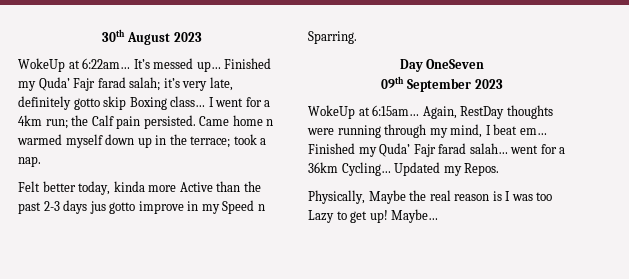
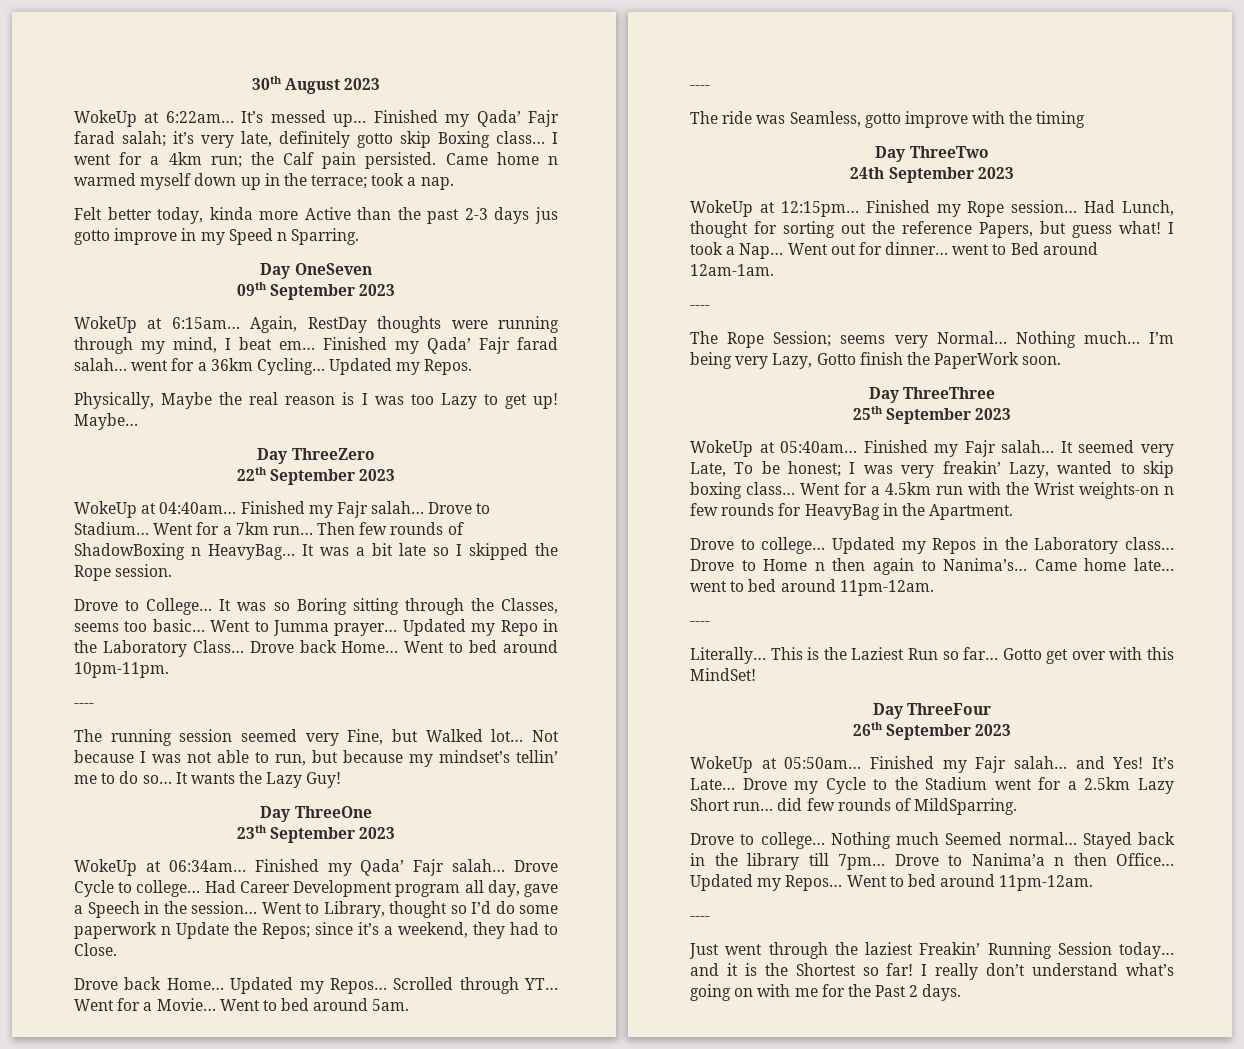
- Finished my Quda’ Fajr farad salah; it’s very late, definitely gotto skip Boxing class…
+ Finished my Qada’ Fajr farad salah; it’s very late, definitely gotto skip Boxing class…
- Finished my Quda’ Fajr farad salah… went for a 36km Cycling…
+ Finished my Qada’ Fajr farad salah… went for a 36km Cycling…
+ Day ThreeZero
+ 22th September 2023
+ WokeUp at 04:40am… Finished my Fajr salah… Drove to Stadium… Went for a 7km run… Then few rounds of ShadowBoxing n HeavyBag… It was a bit late so I skipped the Rope session.
+ Drove to College… It was so Boring sitting through the Classes, seems too basic… Went to Jumma prayer… Updated my Repo in the Laboratory Class… Drove back Home… Went to bed around 10pm-11pm.
+ ----
+ The running session seemed very Fine, but Walked lot… Not because I was not able to run, but because my mindset’s tellin’ me to do so… It wants the Lazy Guy!
+ Day ThreeOne
+ 23th September 2023
+ WokeUp at 06:34am… Finished my Qada’ Fajr salah… Drove Cycle to college… Had Career Development program all day, gave a Speech in the session… Went to Library, thought so I’d do some paperwork n Update the Repos; since it’s a weekend, they had to Close.
+ Drove back Home… Updated my Repos… Scrolled through YT… Went for a Movie… Went to bed around 5am.
+ ----
+ The ride was Seamless, gotto improve with the timing
+ Day ThreeTwo
+ 24th September 2023
+ WokeUp at 12:15pm… Finished my Rope session… Had Lunch, thought for sorting out the reference Papers, but guess what! I took a Nap… Went out for dinner… went to Bed around 12am-1am.
+ ----
+ The Rope Session; seems very Normal… Nothing much… I’m being very Lazy, Gotto finish the PaperWork soon.
+ Day ThreeThree
+ 25th September 2023
+ WokeUp at 05:40am… Finished my Fajr salah… It seemed very Late, To be honest; I was very freakin’ Lazy, wanted to skip boxing class… Went for a 4.5km run with the Wrist weights-on n few rounds for HeavyBag in the Apartment.
+ Drove to college… Updated my Repos in the Laboratory class… Drove to Home n then again to Nanima’s… Came home late… went to bed around 11pm-12am.
+ ----
+ Literally… This is the Laziest Run so far… Gotto get over with this MindSet!
+ Day ThreeFour
+ 26th September 2023
+ WokeUp at 05:50am… Finished my Fajr salah… and Yes! It’s Late… Drove my Cycle to the Stadium went for a 2.5km Lazy Short run… did few rounds of MildSparring.
+ Drove to college… Nothing much Seemed normal… Stayed back in the library till 7pm… Drove to Nanima’a n then Office… Updated my Repos… Went to bed around 11pm-12am.
+ ----
+ Just went through the laziest Freakin’ Running Session today… and it is the Shortest so far! I really don’t understand what’s going on with me for the Past 2 days.

